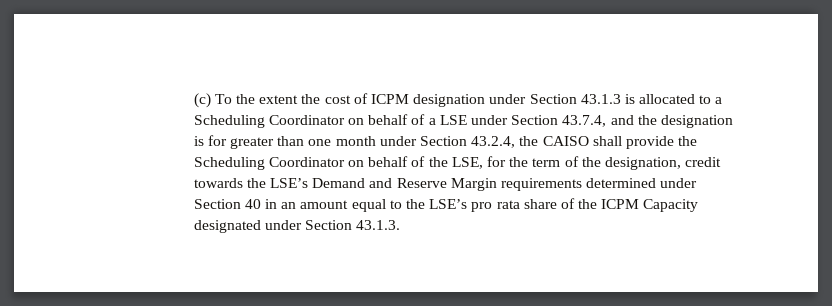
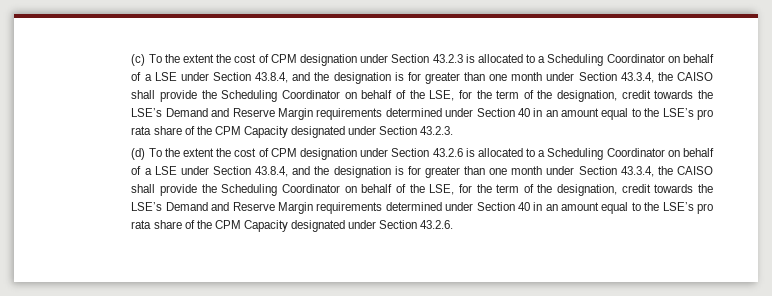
- (c) To the extent the cost of ICPM designation under Section 43.1.3 is allocated to a Scheduling Coordinator on behalf of a LSE under Section 43.7.4, and the designation is for greater than one month under Section 43.2.4, the CAISO shall provide the Scheduling Coordinator on behalf of the LSE, for the term of the designation, credit towards the LSE’s Demand and Reserve Margin requirements determined under Section 40 in an amount equal to the LSE’s pro rata share of the ICPM Capacity designated under Section 43.1.3.
+ (c) To the extent the cost of CPM designation under Section 43.2.3 is allocated to a Scheduling Coordinator on behalf of a LSE under Section 43.8.4, and the designation is for greater than one month under Section 43.3.4, the CAISO shall provide the Scheduling Coordinator on behalf of the LSE, for the term of the designation, credit towards the LSE’s Demand and Reserve Margin requirements determined under Section 40 in an amount equal to the LSE’s pro rata share of the CPM Capacity designated under Section 43.2.3.
+ (d) To the extent the cost of CPM designation under Section 43.2.6 is allocated to a Scheduling Coordinator on behalf of a LSE under Section 43.8.4, and the designation is for greater than one month under Section 43.3.4, the CAISO shall provide the Scheduling Coordinator on behalf of the LSE, for the term of the designation, credit towards the LSE’s Demand and Reserve Margin requirements determined under Section 40 in an amount equal to the LSE’s pro rata share of the CPM Capacity designated under Section 43.2.6.

